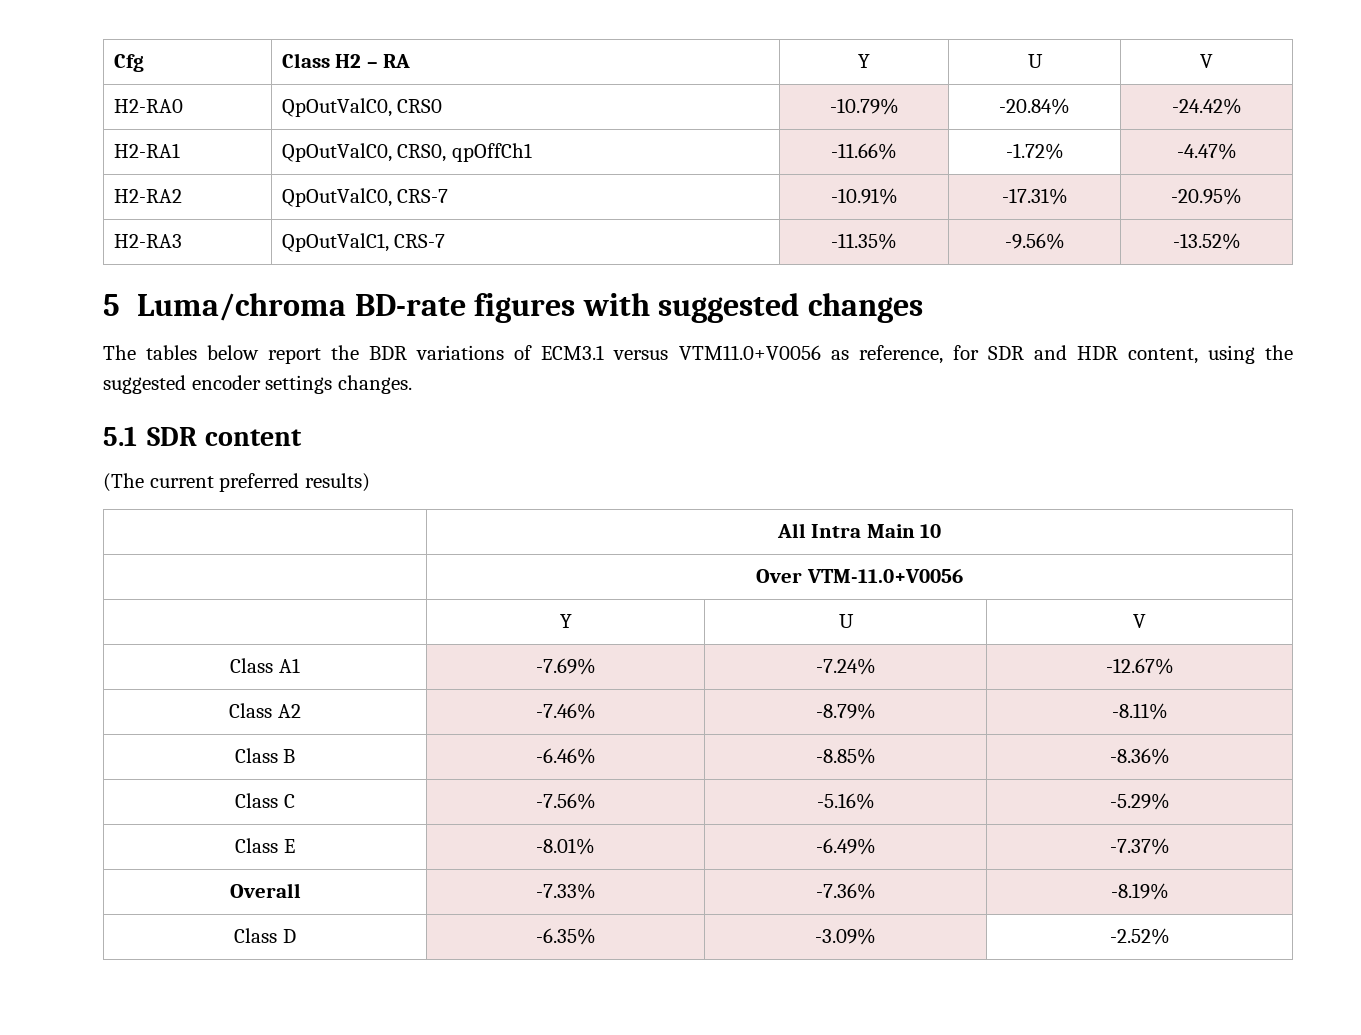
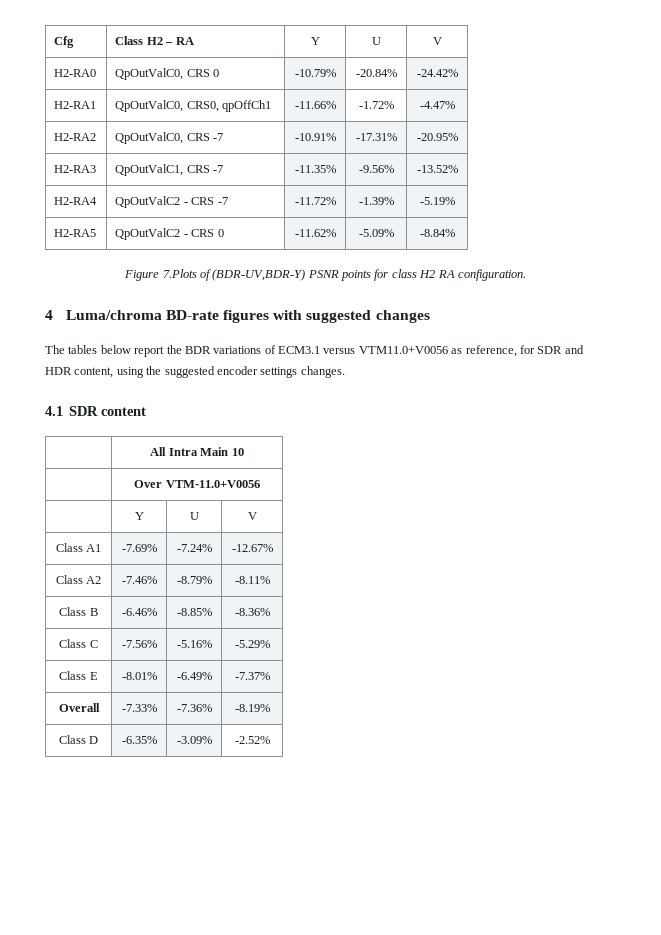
- H2-RA0 | QpOutValC0, CRS0 | -10.79% | -20.84% | -24.42%
+ H2-RA0 | QpOutValC0, CRS 0 | -10.79% | -20.84% | -24.42%
- H2-RA2 | QpOutValC0, CRS-7 | -10.91% | -17.31% | -20.95%
+ H2-RA2 | QpOutValC0, CRS -7 | -10.91% | -17.31% | -20.95%
- H2-RA3 | QpOutValC1, CRS-7 | -11.35% | -9.56% | -13.52%
+ H2-RA3 | QpOutValC1, CRS -7 | -11.35% | -9.56% | -13.52%
- 5 Luma/chroma BD-rate figures with suggested changes
+ H2-RA4 | QpOutValC2 - CRS -7 | -11.72% | -1.39% | -5.19%
+ H2-RA5 | QpOutValC2 - CRS 0 | -11.62% | -5.09% | -8.84%
+ Figure 7.Plots of (BDR-UV,BDR-Y) PSNR points for class H2 RA configuration.
+ 4 Luma/chroma BD-rate figures with suggested changes
- 5.1 SDR content
+ 4.1 SDR content
- (The current preferred results)

